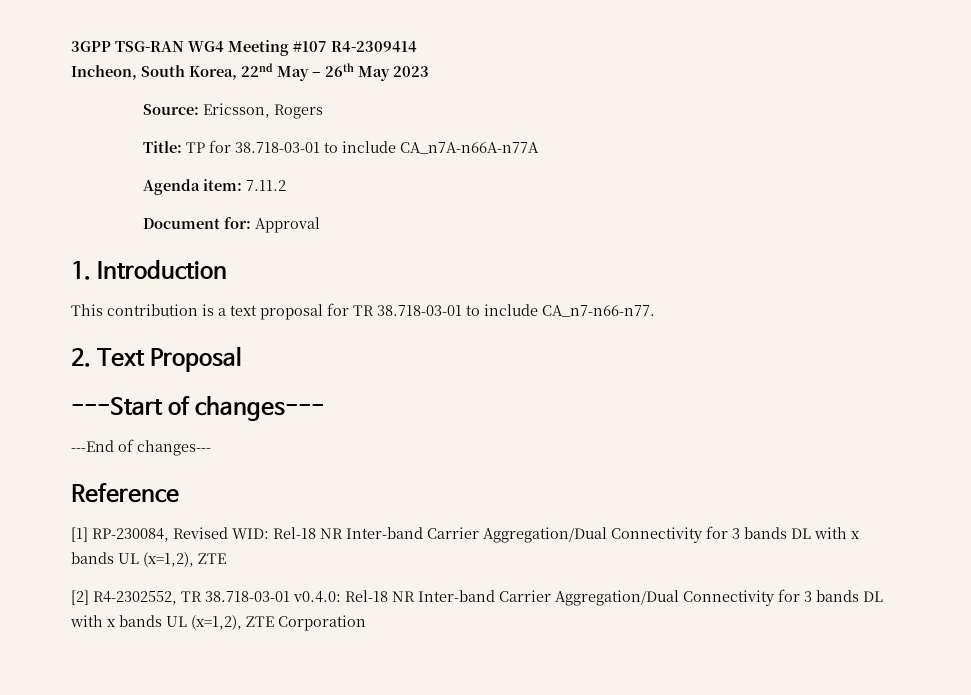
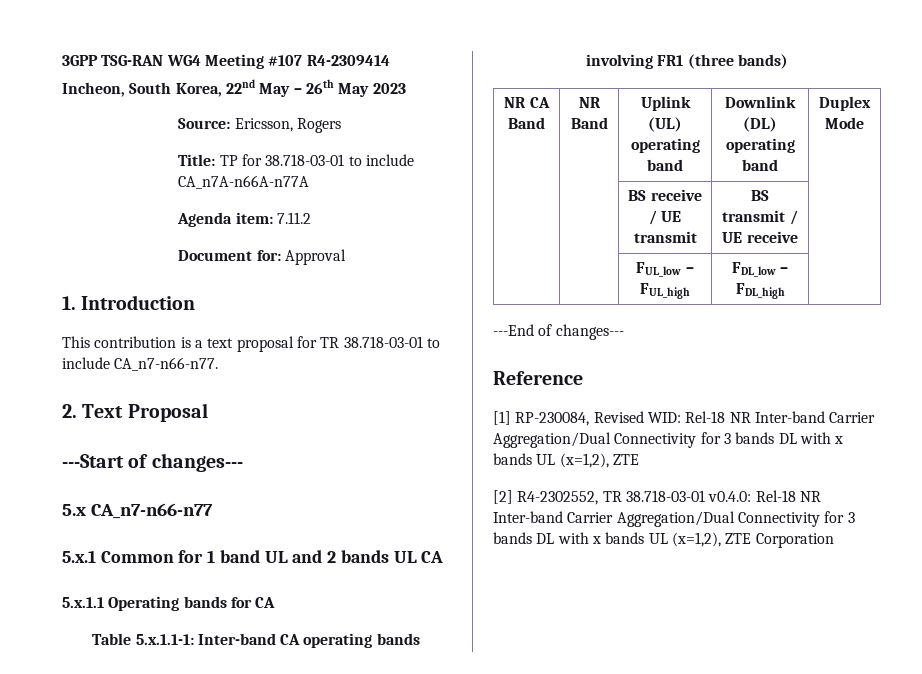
+ 5.x CA_n7-n66-n77
+ 5.x.1 Common for 1 band UL and 2 bands UL CA
+ 5.x.1.1 Operating bands for CA
+ Table 5.x.1.1-1: Inter-band CA operating bands involving FR1 (three bands)
+ NR CA Band | NR Band | Uplink (UL) operating band | Downlink (DL) operating band | Duplex Mode
+ | | BS receive / UE transmit | BS transmit / UE receive |
+ | | FUL_low – FUL_high | FDL_low – FDL_high |

